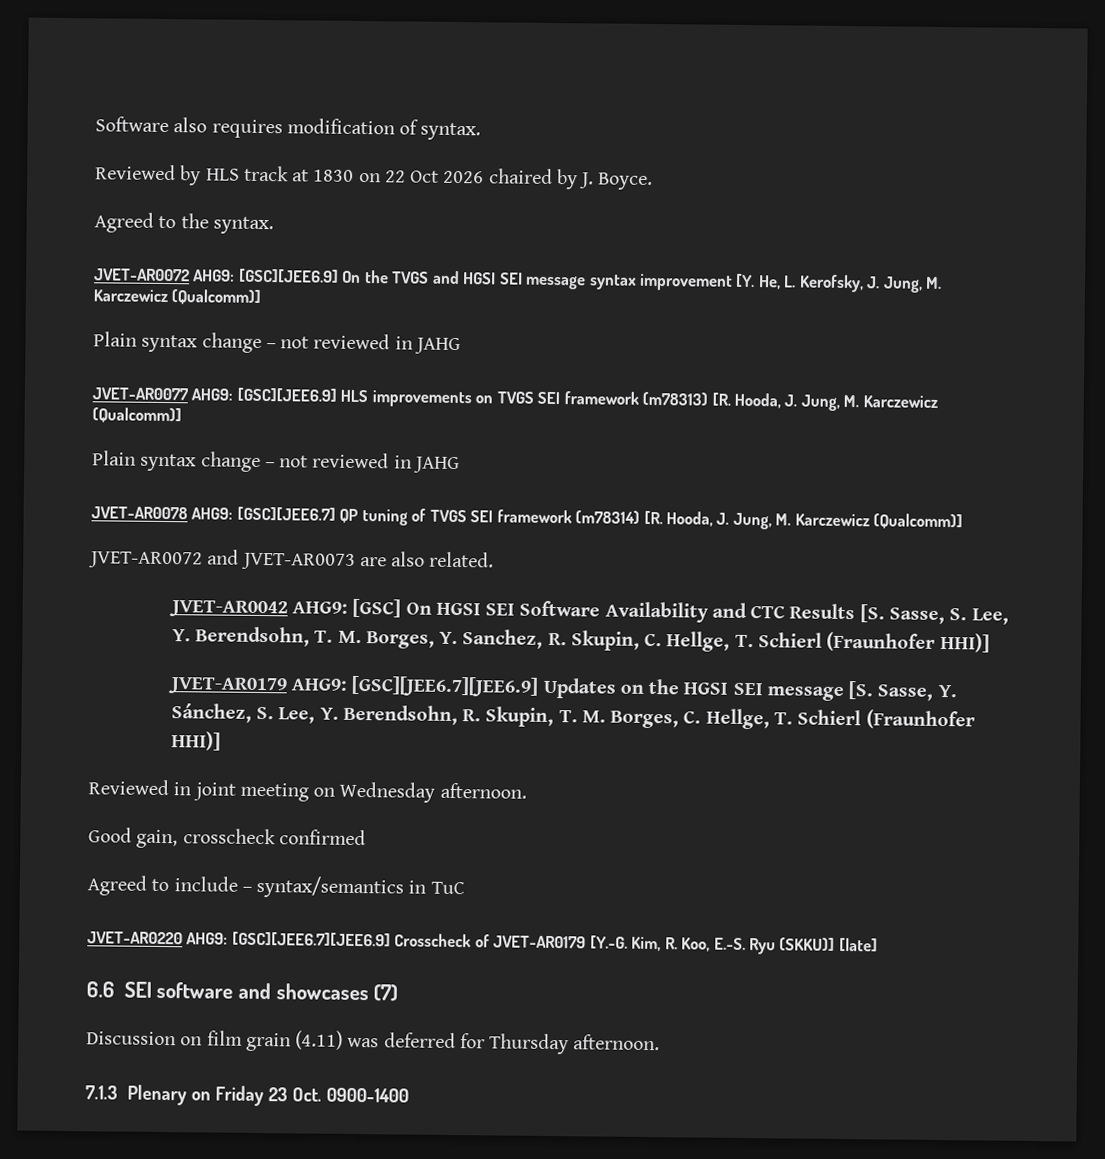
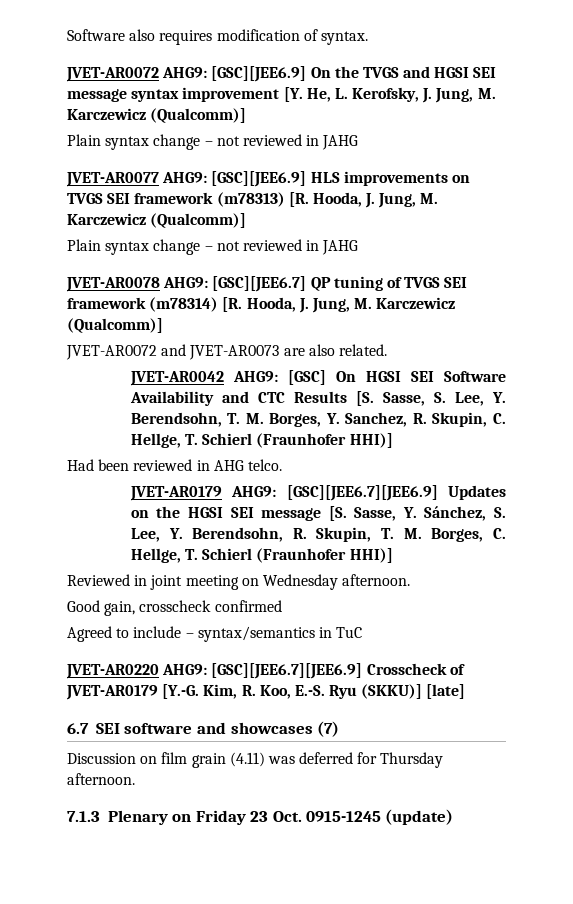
- Reviewed by HLS track at 1830 on 22 Oct 2026 chaired by J. Boyce.
- Agreed to the syntax.
+ Had been reviewed in AHG telco.
- 6.6 SEI software and showcases (7)
+ 6.7 SEI software and showcases (7)
- 7.1.3 Plenary on Friday 23 Oct. 0900-1400
+ 7.1.3 Plenary on Friday 23 Oct. 0915-1245 (update)

